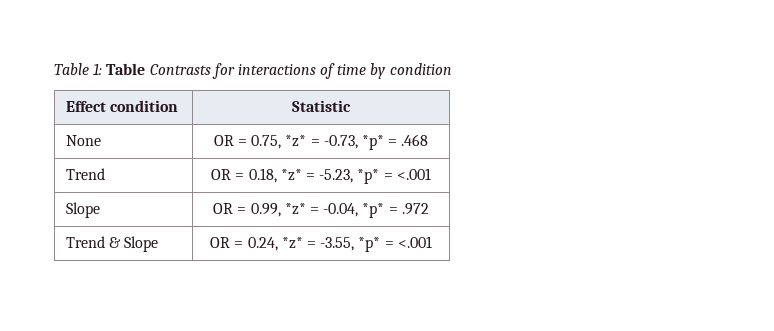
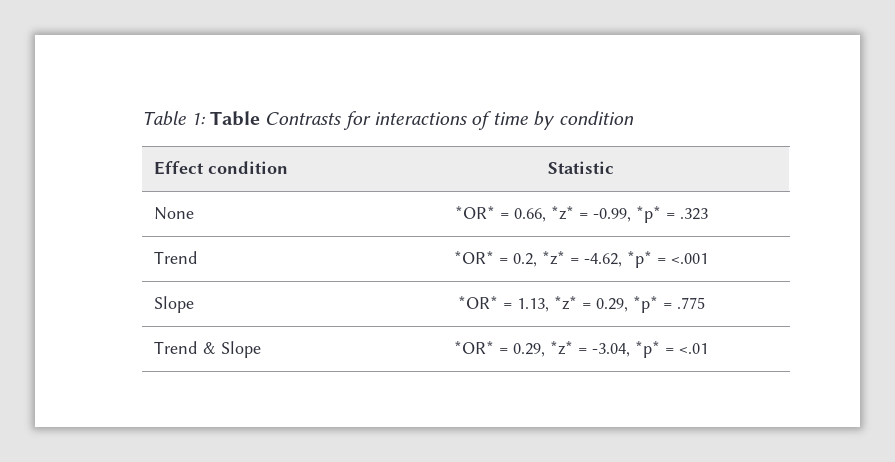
- None | OR = 0.75, *z* = -0.73, *p* = .468
+ None | *OR* = 0.66, *z* = -0.99, *p* = .323
- Trend | OR = 0.18, *z* = -5.23, *p* = <.001
+ Trend | *OR* = 0.2, *z* = -4.62, *p* = <.001
- Slope | OR = 0.99, *z* = -0.04, *p* = .972
+ Slope | *OR* = 1.13, *z* = 0.29, *p* = .775
- Trend & Slope | OR = 0.24, *z* = -3.55, *p* = <.001
+ Trend & Slope | *OR* = 0.29, *z* = -3.04, *p* = <.01

